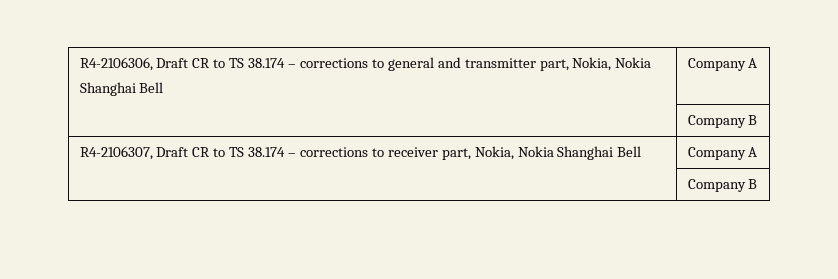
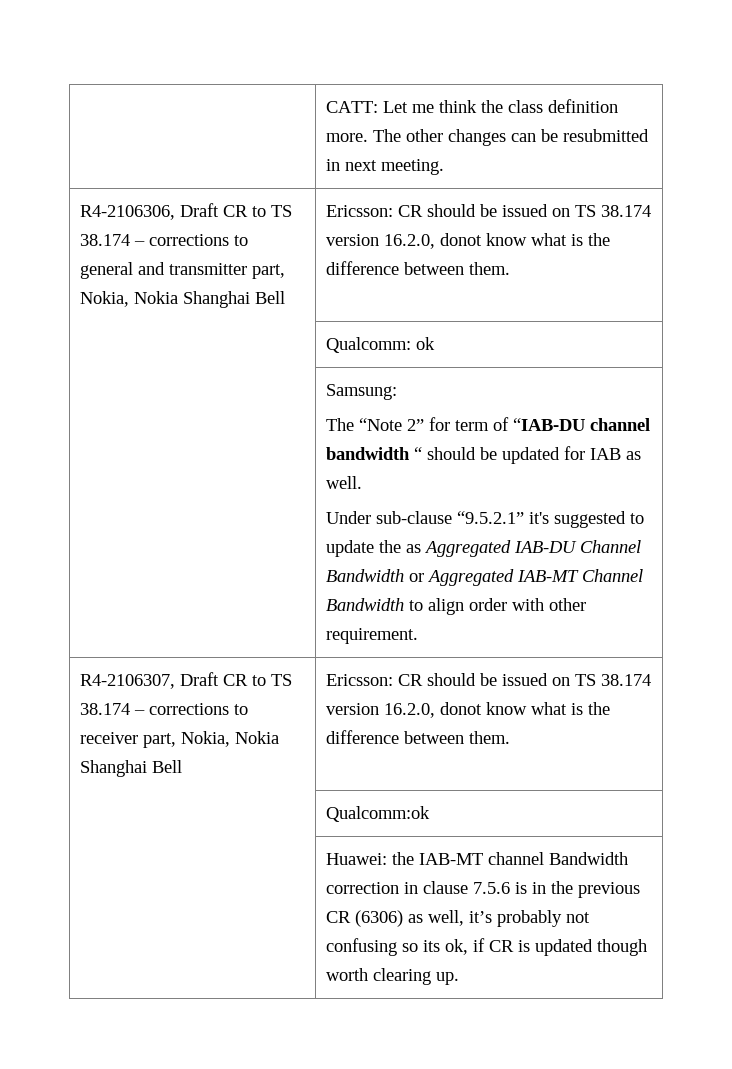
+ | CATT: Let me think the class definition more. The other changes can be resubmitted in next meeting.
- R4-2106306, Draft CR to TS 38.174 – corrections to general and transmitter part, Nokia, Nokia Shanghai Bell | Company A
- | Company B
+ R4-2106306, Draft CR to TS 38.174 – corrections to general and transmitter part, Nokia, Nokia Shanghai Bell | Ericsson: CR should be issued on TS 38.174 version 16.2.0, donot know what is the difference between them.
+ | Qualcomm: ok
+ | Samsung:
+ The “Note 2” for term of “IAB-DU channel bandwidth “ should be updated for IAB as well.
+ Under sub-clause “9.5.2.1” it's suggested to update the as Aggregated IAB-DU Channel Bandwidth or Aggregated IAB-MT Channel Bandwidth to align order with other requirement.
- R4-2106307, Draft CR to TS 38.174 – corrections to receiver part, Nokia, Nokia Shanghai Bell | Company A
- | Company B
+ R4-2106307, Draft CR to TS 38.174 – corrections to receiver part, Nokia, Nokia Shanghai Bell | Ericsson: CR should be issued on TS 38.174 version 16.2.0, donot know what is the difference between them.
+ | Qualcomm:ok
+ | Huawei: the IAB-MT channel Bandwidth correction in clause 7.5.6 is in the previous CR (6306) as well, it’s probably not confusing so its ok, if CR is updated though worth clearing up.

